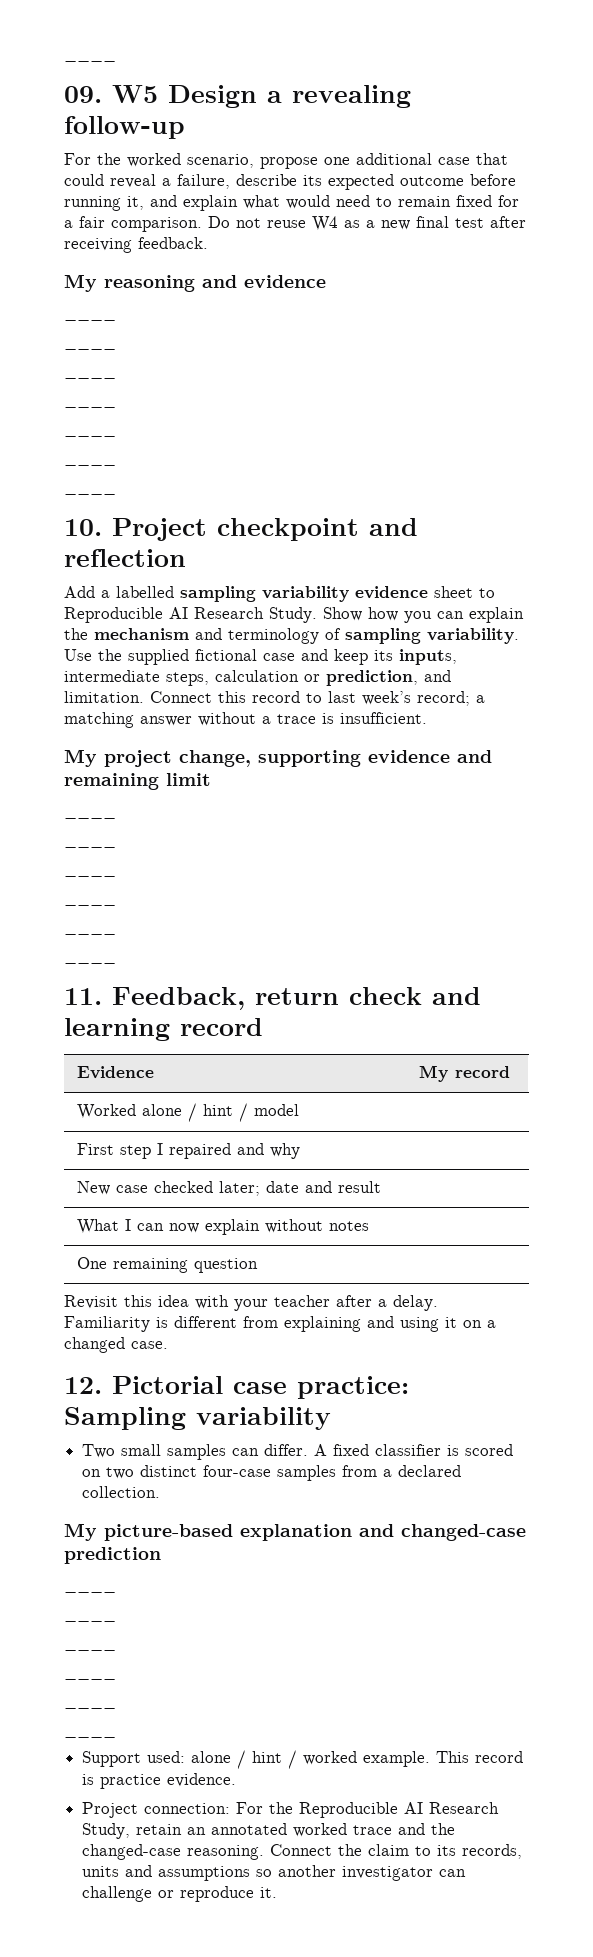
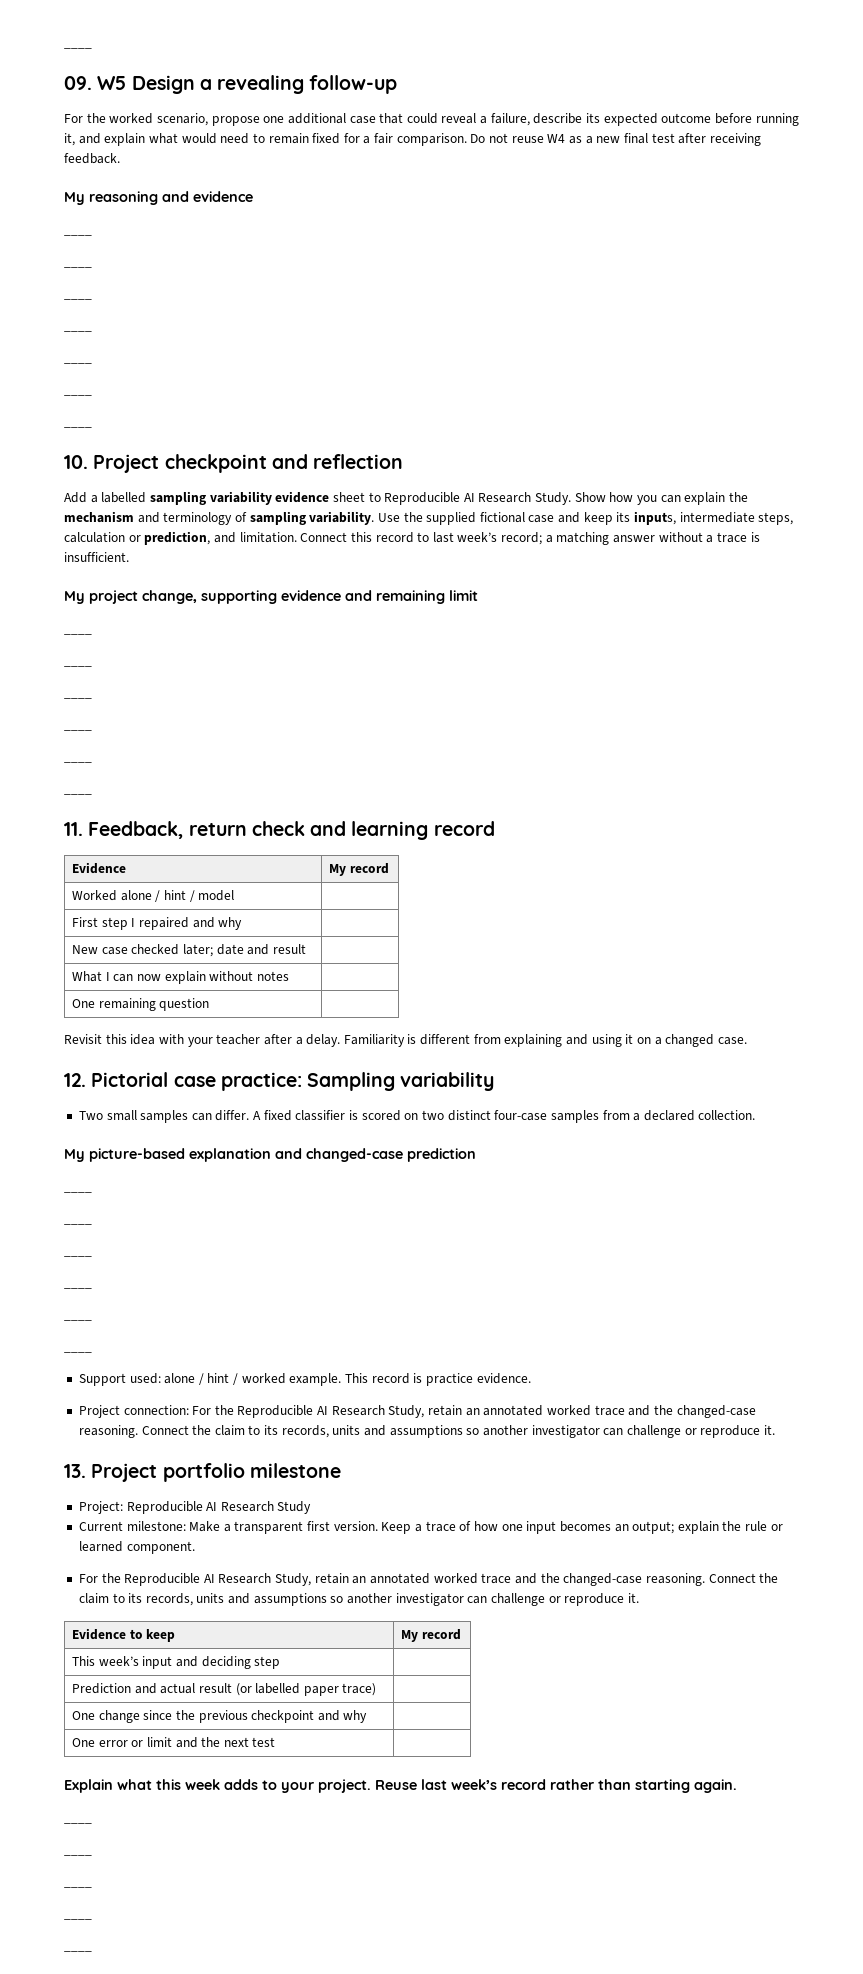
+ 13. Project portfolio milestone
+ Project: Reproducible AI Research Study
+ Current milestone: Make a transparent first version. Keep a trace of how one input becomes an output; explain the rule or learned component.
+ For the Reproducible AI Research Study, retain an annotated worked trace and the changed-case reasoning. Connect the claim to its records, units and assumptions so another investigator can challenge or reproduce it.
+ Evidence to keep | My record
+ This week’s input and deciding step |
+ Prediction and actual result (or labelled paper trace) |
+ One change since the previous checkpoint and why |
+ One error or limit and the next test |
+ Explain what this week adds to your project. Reuse last week’s record rather than starting again.
+ ____
+ ____
+ ____
+ ____
+ ____

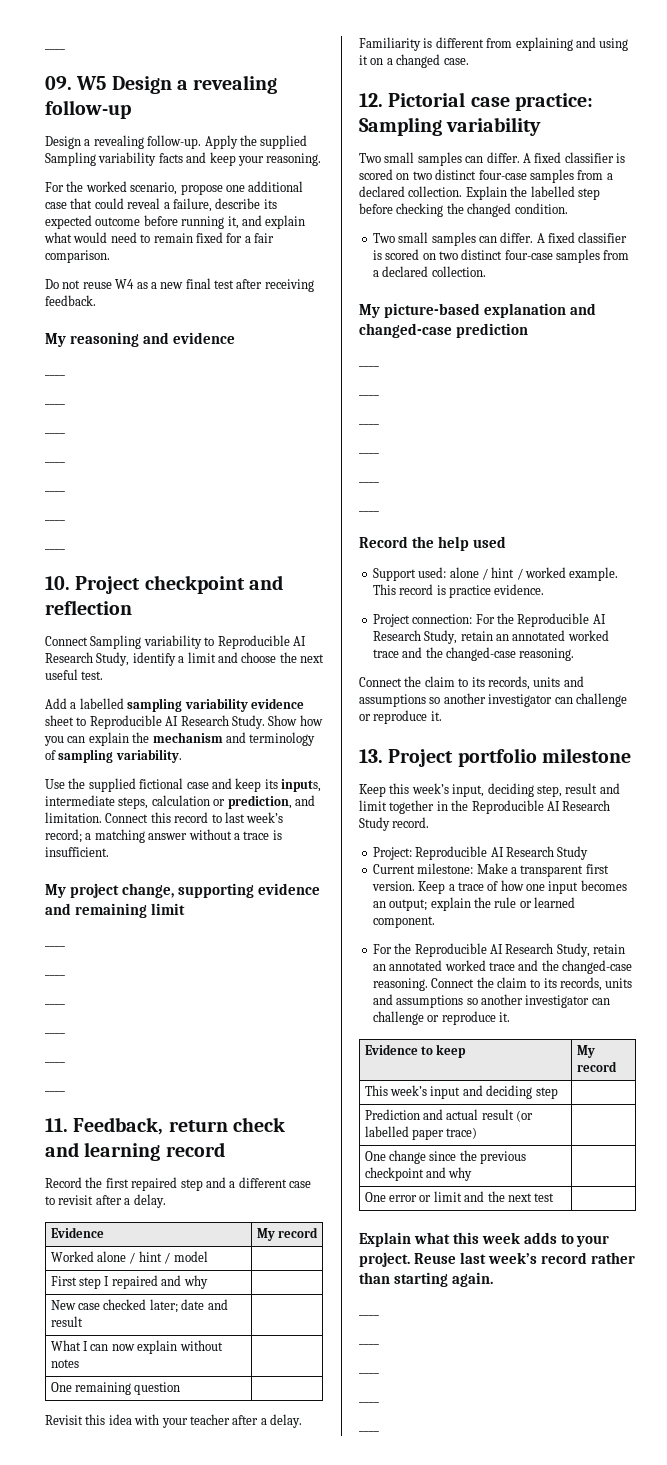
+ Design a revealing follow-up. Apply the supplied Sampling variability facts and keep your reasoning.
- For the worked scenario, propose one additional case that could reveal a failure, describe its expected outcome before running it, and explain what would need to remain fixed for a fair comparison. Do not reuse W4 as a new final test after receiving feedback.
+ For the worked scenario, propose one additional case that could reveal a failure, describe its expected outcome before running it, and explain what would need to remain fixed for a fair comparison.
+ Do not reuse W4 as a new final test after receiving feedback.
+ Connect Sampling variability to Reproducible AI Research Study, identify a limit and choose the next useful test.
- Show how you can explain the mechanism and terminology of sampling variability. Use the supplied fictional case and keep its inputs, intermediate steps, calculation or prediction, and limitation.
+ Show how you can explain the mechanism and terminology of sampling variability.
+ Use the supplied fictional case and keep its inputs, intermediate steps, calculation or prediction, and limitation.
+ Record the first repaired step and a different case to revisit after a delay.
+ Two small samples can differ. A fixed classifier is scored on two distinct four-case samples from a declared collection. Explain the labelled step before checking the changed condition.
+ Record the help used
- Project connection: For the Reproducible AI Research Study, retain an annotated worked trace and the changed-case reasoning. Connect the claim to its records, units and assumptions so another investigator can challenge or reproduce it.
+ Project connection: For the Reproducible AI Research Study, retain an annotated worked trace and the changed-case reasoning.
+ Connect the claim to its records, units and assumptions so another investigator can challenge or reproduce it.
+ Keep this week’s input, deciding step, result and limit together in the Reproducible AI Research Study record.

